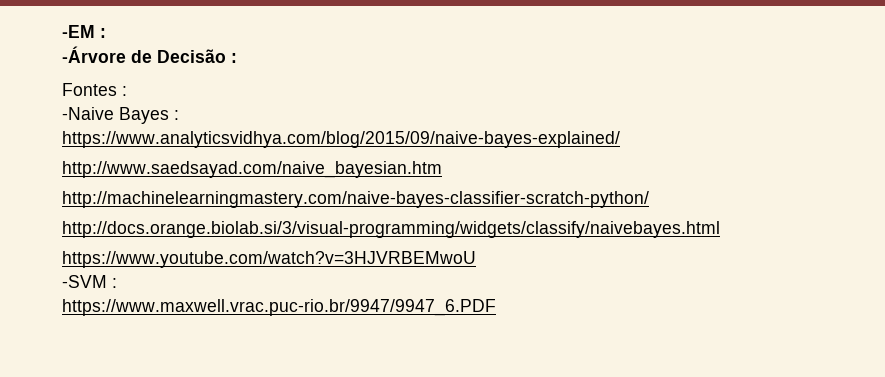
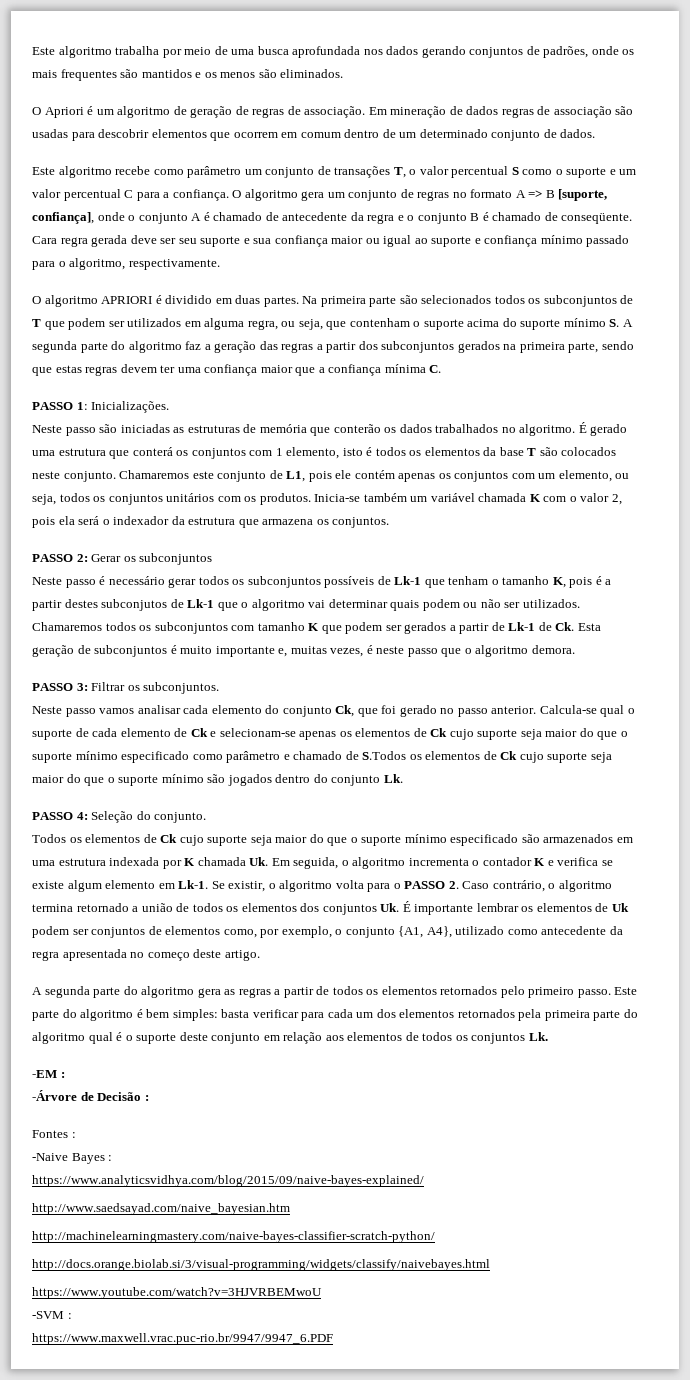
+ Este algoritmo trabalha por meio de uma busca aprofundada nos dados gerando conjuntos de padrões, onde os mais frequentes são mantidos e os menos são eliminados.
+ O Apriori é um algoritmo de geração de regras de associação. Em mineração de dados regras de associação são usadas para descobrir elementos que ocorrem em comum dentro de um determinado conjunto de dados.
+ Este algoritmo recebe como parâmetro um conjunto de transações T, o valor percentual S como o suporte e um valor percentual C para a confiança. O algoritmo gera um conjunto de regras no formato A => B [suporte, confiança], onde o conjunto A é chamado de antecedente da regra e o conjunto B é chamado de conseqüente. Cara regra gerada deve ser seu suporte e sua confiança maior ou igual ao suporte e confiança mínimo passado para o algoritmo, respectivamente.
+ O algoritmo APRIORI é dividido em duas partes. Na primeira parte são selecionados todos os subconjuntos de T que podem ser utilizados em alguma regra, ou seja, que contenham o suporte acima do suporte mínimo S. A segunda parte do algoritmo faz a geração das regras a partir dos subconjuntos gerados na primeira parte, sendo que estas regras devem ter uma confiança maior que a confiança mínima C.
+ PASSO 1: Inicializações.
+ Neste passo são iniciadas as estruturas de memória que conterão os dados trabalhados no algoritmo. É gerado uma estrutura que conterá os conjuntos com 1 elemento, isto é todos os elementos da base T são colocados neste conjunto. Chamaremos este conjunto de L1, pois ele contém apenas os conjuntos com um elemento, ou seja, todos os conjuntos unitários com os produtos. Inicia-se também um variável chamada K com o valor 2, pois ela será o indexador da estrutura que armazena os conjuntos.
+ PASSO 2: Gerar os subconjuntos
+ Neste passo é necessário gerar todos os subconjuntos possíveis de Lk-1 que tenham o tamanho K, pois é a partir destes subconjutos de Lk-1 que o algoritmo vai determinar quais podem ou não ser utilizados. Chamaremos todos os subconjuntos com tamanho K que podem ser gerados a partir de Lk-1 de Ck. Esta geração de subconjuntos é muito importante e, muitas vezes, é neste passo que o algoritmo demora.
+ PASSO 3: Filtrar os subconjuntos.
+ Neste passo vamos analisar cada elemento do conjunto Ck, que foi gerado no passo anterior. Calcula-se qual o suporte de cada elemento de Ck e selecionam-se apenas os elementos de Ck cujo suporte seja maior do que o suporte mínimo especificado como parâmetro e chamado de S.Todos os elementos de Ck cujo suporte seja maior do que o suporte mínimo são jogados dentro do conjunto Lk.
+ PASSO 4: Seleção do conjunto.
+ Todos os elementos de Ck cujo suporte seja maior do que o suporte mínimo especificado são armazenados em uma estrutura indexada por K chamada Uk. Em seguida, o algoritmo incrementa o contador K e verifica se existe algum elemento em Lk-1. Se existir, o algoritmo volta para o PASSO 2. Caso contrário, o algoritmo termina retornado a união de todos os elementos dos conjuntos Uk. É importante lembrar os elementos de Uk podem ser conjuntos de elementos como, por exemplo, o conjunto {A1, A4}, utilizado como antecedente da regra apresentada no começo deste artigo.
+ A segunda parte do algoritmo gera as regras a partir de todos os elementos retornados pelo primeiro passo. Este parte do algoritmo é bem simples: basta verificar para cada um dos elementos retornados pela primeira parte do algoritmo qual é o suporte deste conjunto em relação aos elementos de todos os conjuntos Lk.

